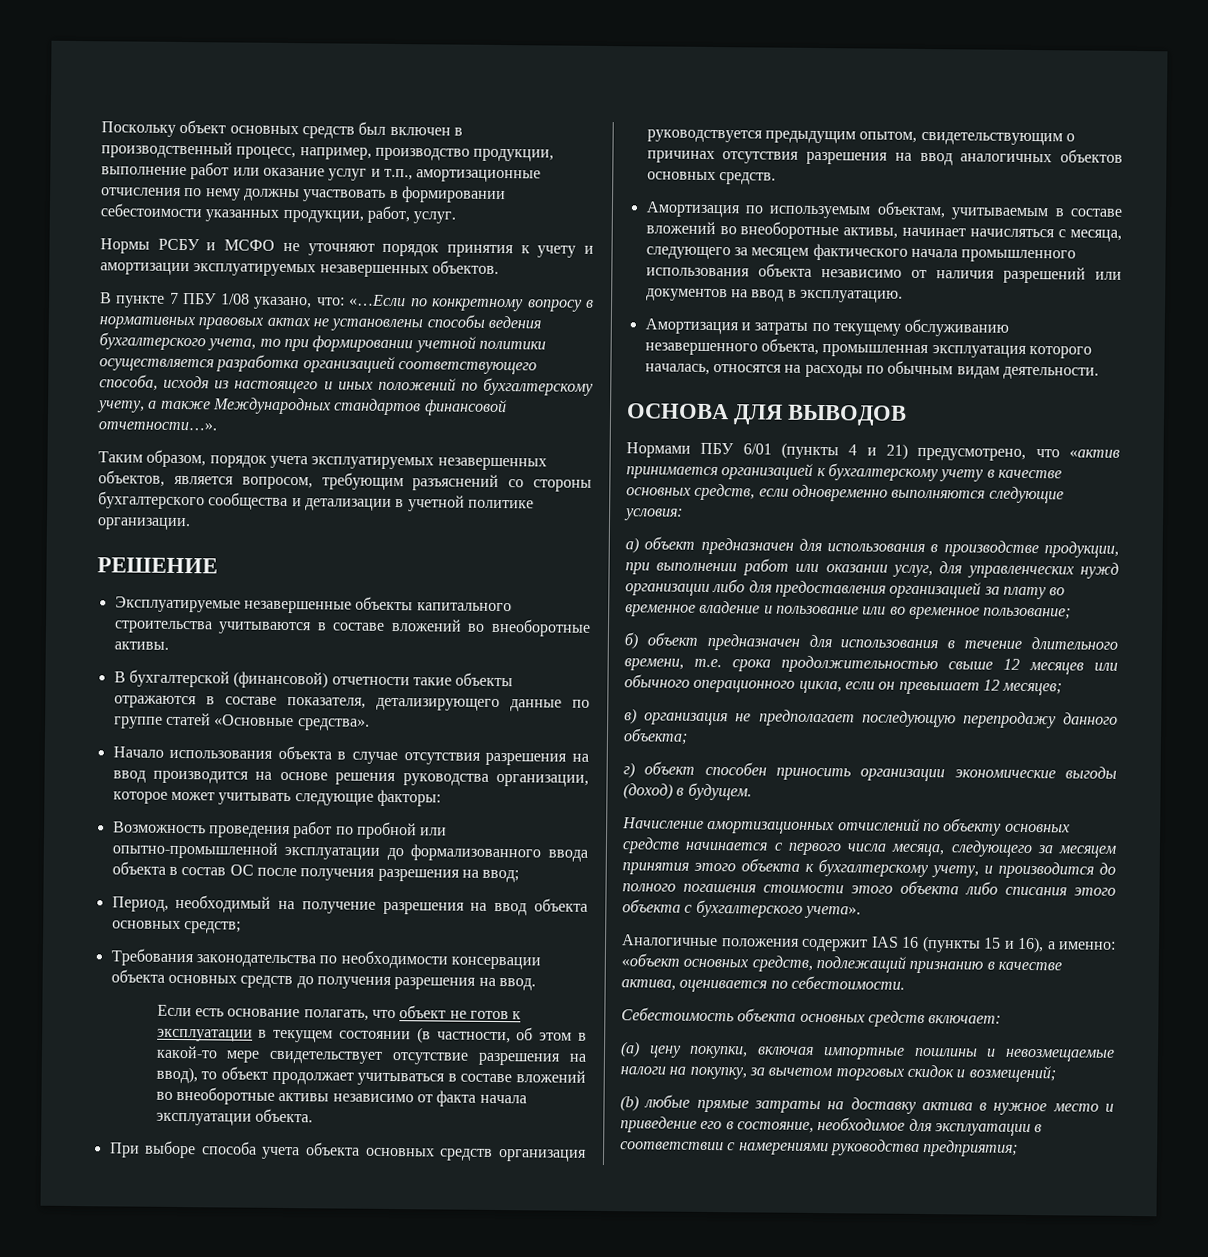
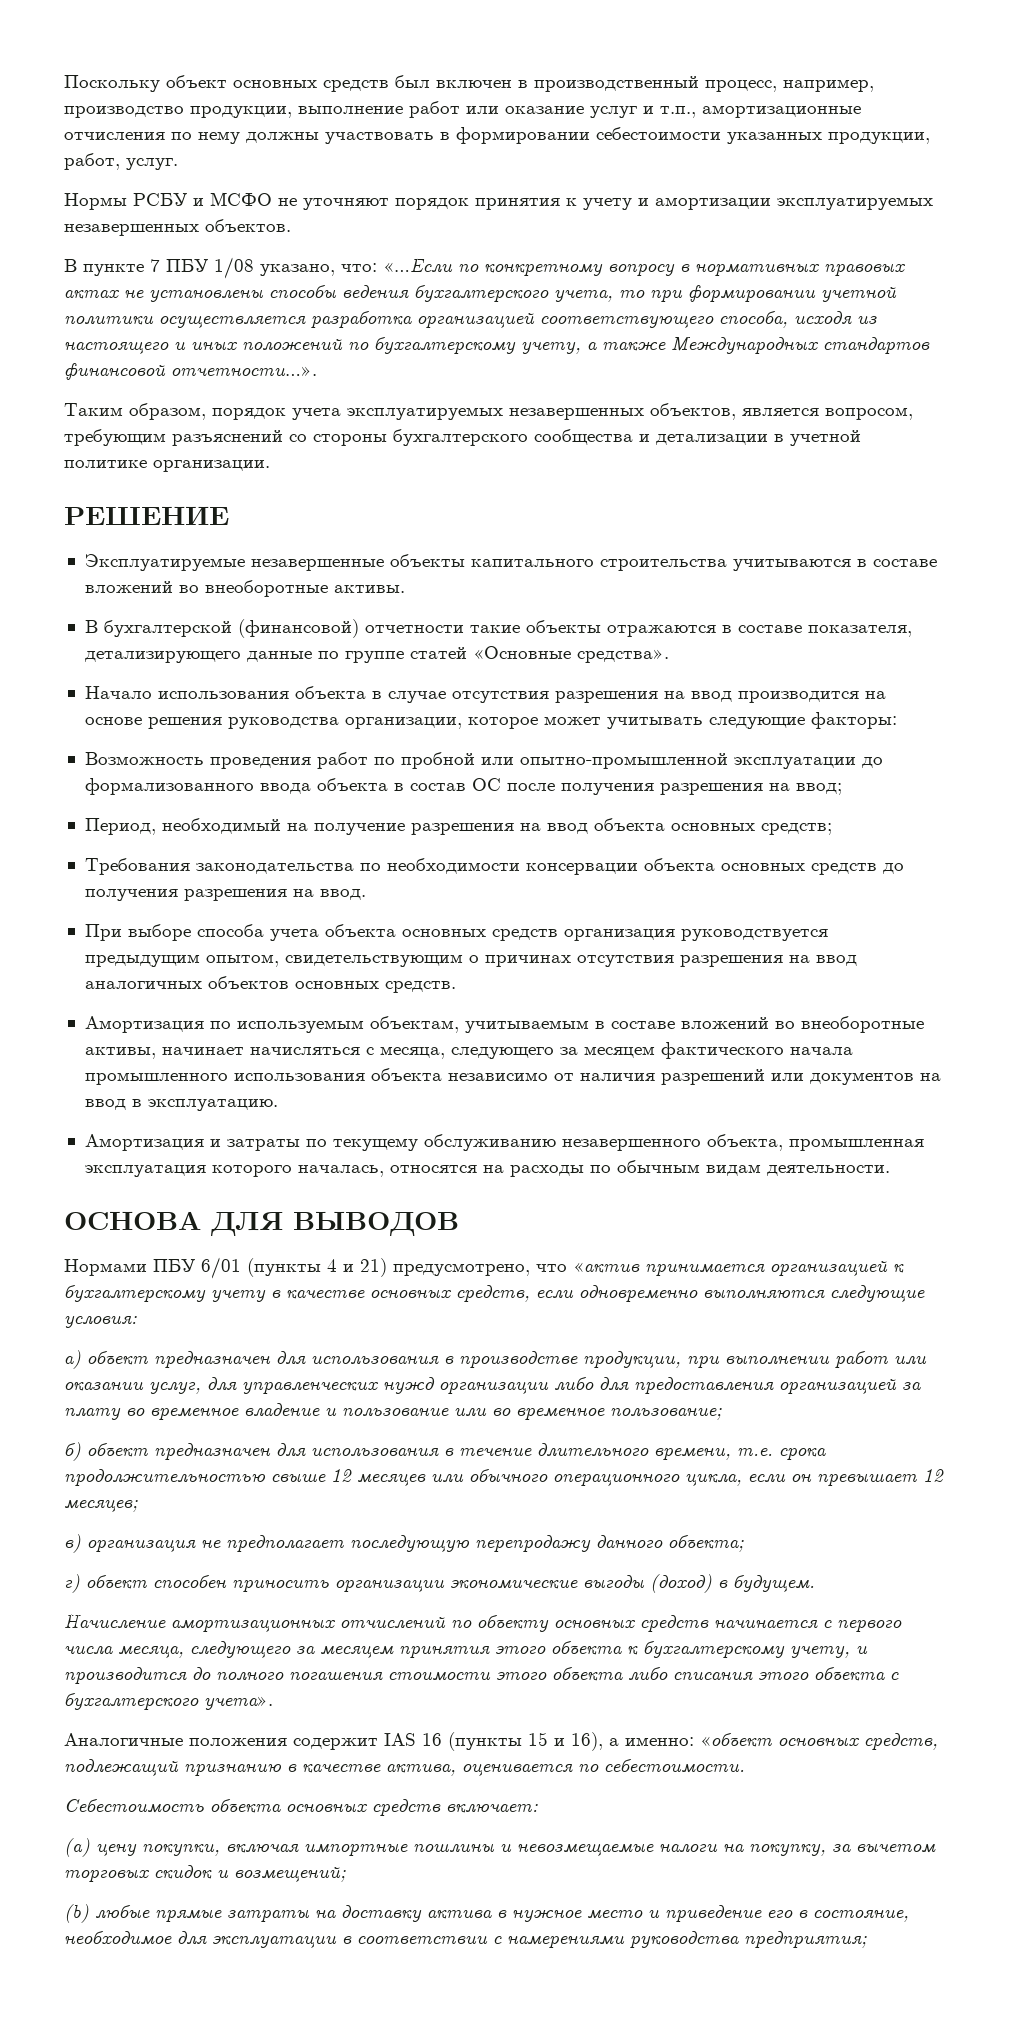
- Если есть основание полагать, что объект не готов к эксплуатации в текущем состоянии (в частности, об этом в какой-то мере свидетельствует отсутствие разрешения на ввод), то объект продолжает учитываться в составе вложений во внеоборотные активы независимо от факта начала эксплуатации объекта.

